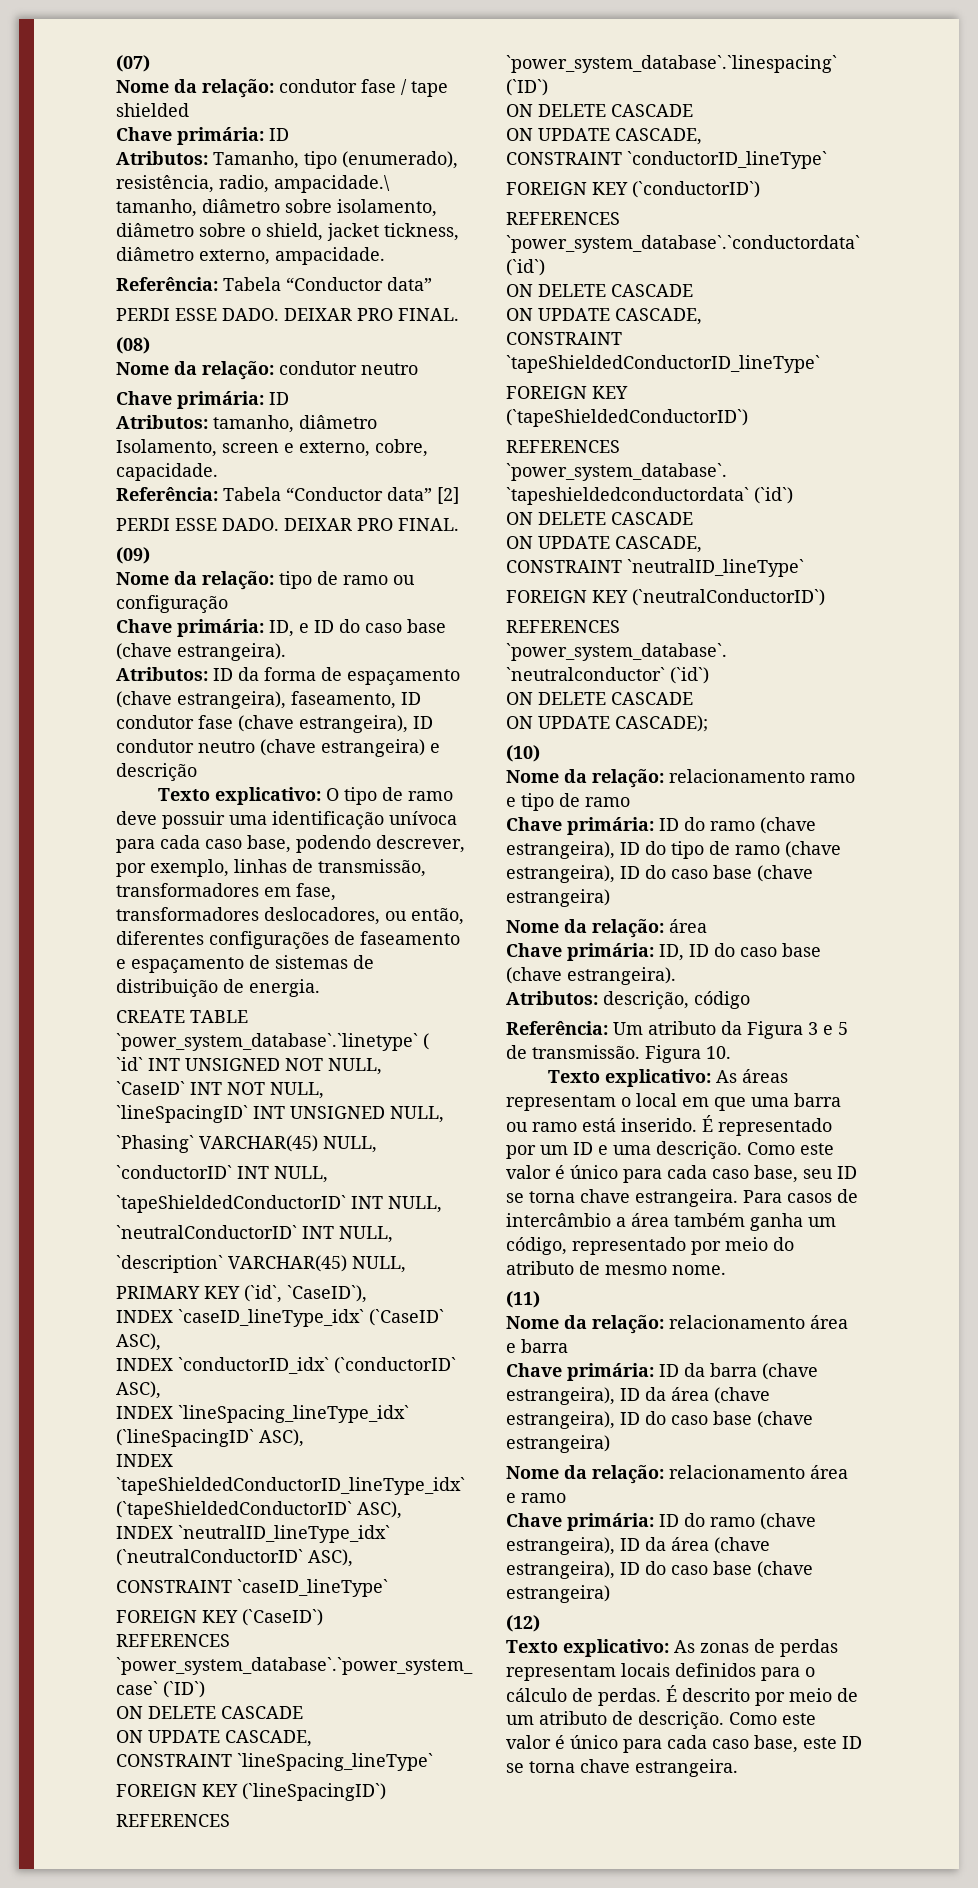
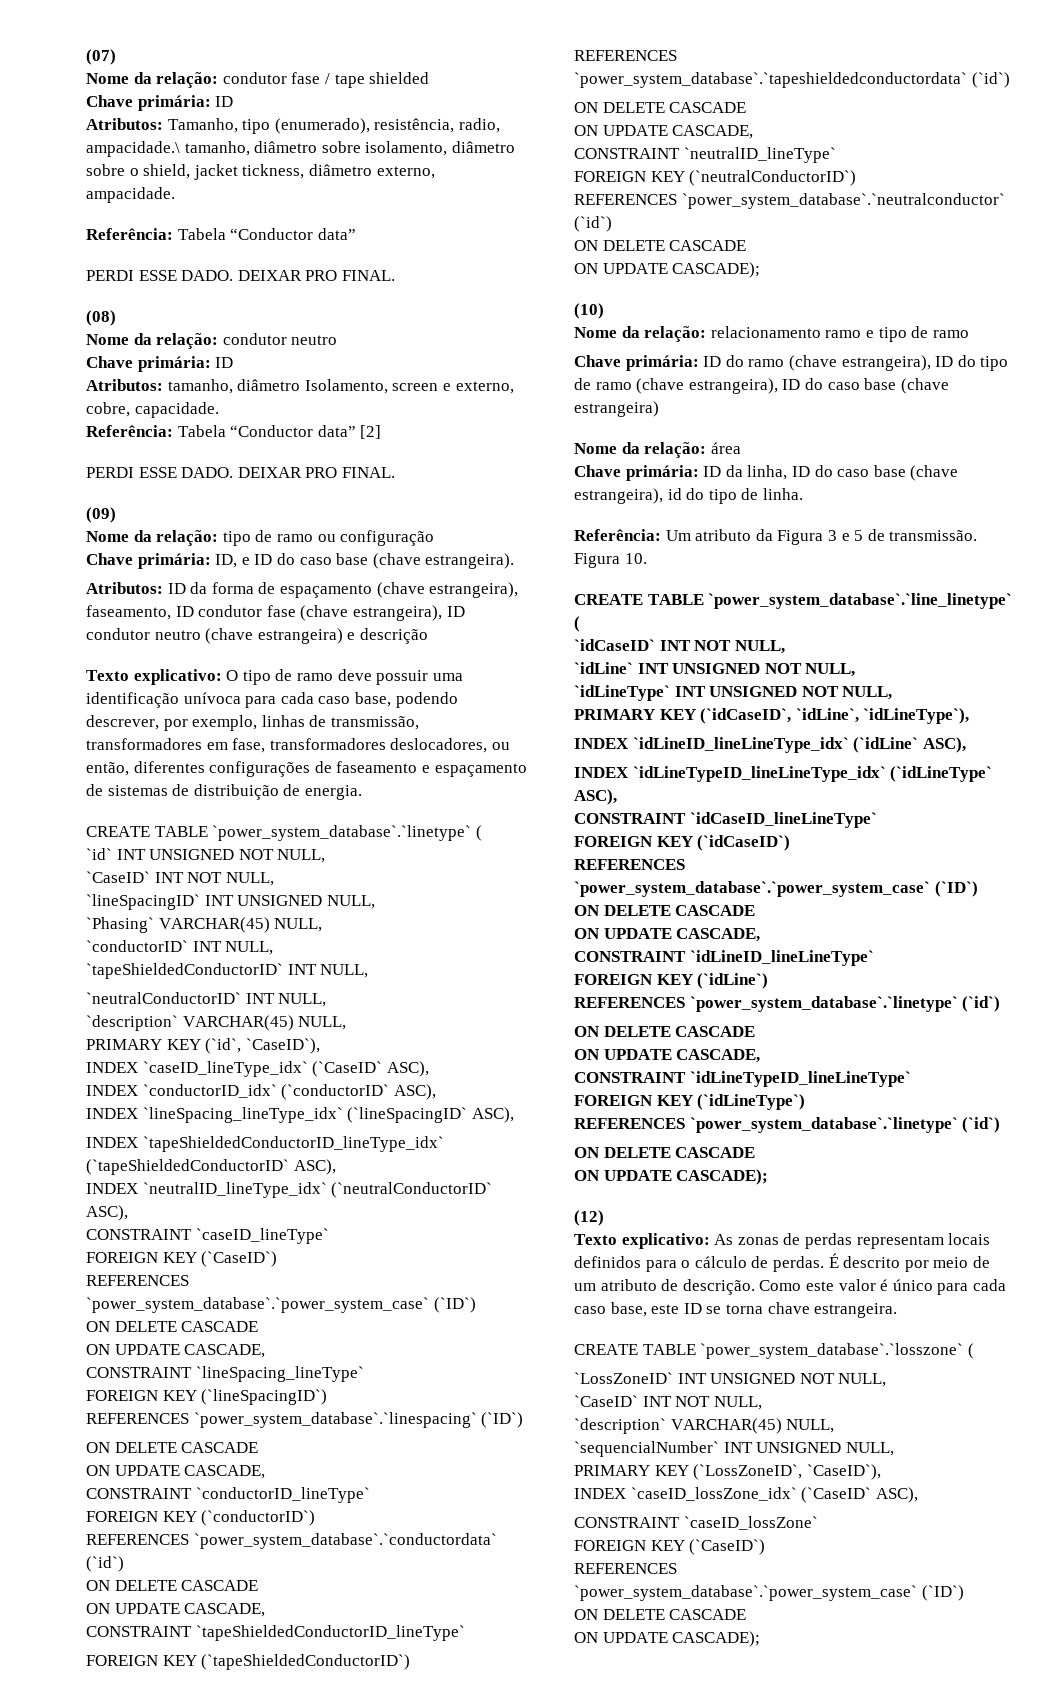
- Chave primária: ID, ID do caso base (chave estrangeira).
- Atributos: descrição, código
+ Chave primária: ID da linha, ID do caso base (chave estrangeira), id do tipo de linha.
- Texto explicativo: As áreas representam o local em que uma barra ou ramo está inserido. É representado por um ID e uma descrição. Como este valor é único para cada caso base, seu ID se torna chave estrangeira. Para casos de intercâmbio a área também ganha um código, representado por meio do atributo de mesmo nome.
- (11)
- Nome da relação: relacionamento área e barra
- Chave primária: ID da barra (chave estrangeira), ID da área (chave estrangeira), ID do caso base (chave estrangeira)
- Nome da relação: relacionamento área e ramo
- Chave primária: ID do ramo (chave estrangeira), ID da área (chave estrangeira), ID do caso base (chave estrangeira)
+ CREATE TABLE `power_system_database`.`line_linetype` (
+ `idCaseID` INT NOT NULL,
+ `idLine` INT UNSIGNED NOT NULL,
+ `idLineType` INT UNSIGNED NOT NULL,
+ PRIMARY KEY (`idCaseID`, `idLine`, `idLineType`),
+ INDEX `idLineID_lineLineType_idx` (`idLine` ASC),
+ INDEX `idLineTypeID_lineLineType_idx` (`idLineType` ASC),
+ CONSTRAINT `idCaseID_lineLineType`
+ FOREIGN KEY (`idCaseID`)
+ REFERENCES `power_system_database`.`power_system_case` (`ID`)
+ ON DELETE CASCADE
+ ON UPDATE CASCADE,
+ CONSTRAINT `idLineID_lineLineType`
+ FOREIGN KEY (`idLine`)
+ REFERENCES `power_system_database`.`linetype` (`id`)
+ ON DELETE CASCADE
+ ON UPDATE CASCADE,
+ CONSTRAINT `idLineTypeID_lineLineType`
+ FOREIGN KEY (`idLineType`)
+ REFERENCES `power_system_database`.`linetype` (`id`)
+ ON DELETE CASCADE
+ ON UPDATE CASCADE);
+ CREATE TABLE `power_system_database`.`losszone` (
+ `LossZoneID` INT UNSIGNED NOT NULL,
+ `CaseID` INT NOT NULL,
+ `description` VARCHAR(45) NULL,
+ `sequencialNumber` INT UNSIGNED NULL,
+ PRIMARY KEY (`LossZoneID`, `CaseID`),
+ INDEX `caseID_lossZone_idx` (`CaseID` ASC),
+ CONSTRAINT `caseID_lossZone`
+ FOREIGN KEY (`CaseID`)
+ REFERENCES `power_system_database`.`power_system_case` (`ID`)
+ ON DELETE CASCADE
+ ON UPDATE CASCADE);

